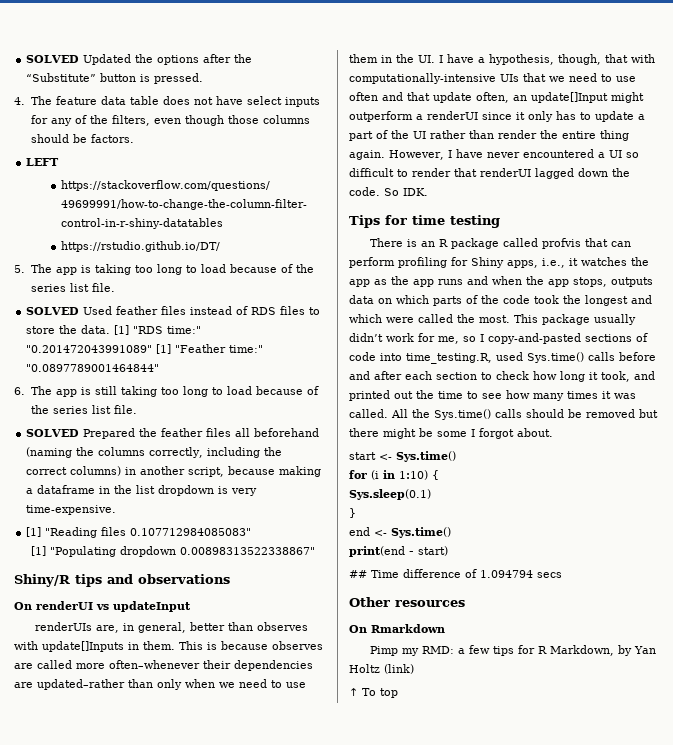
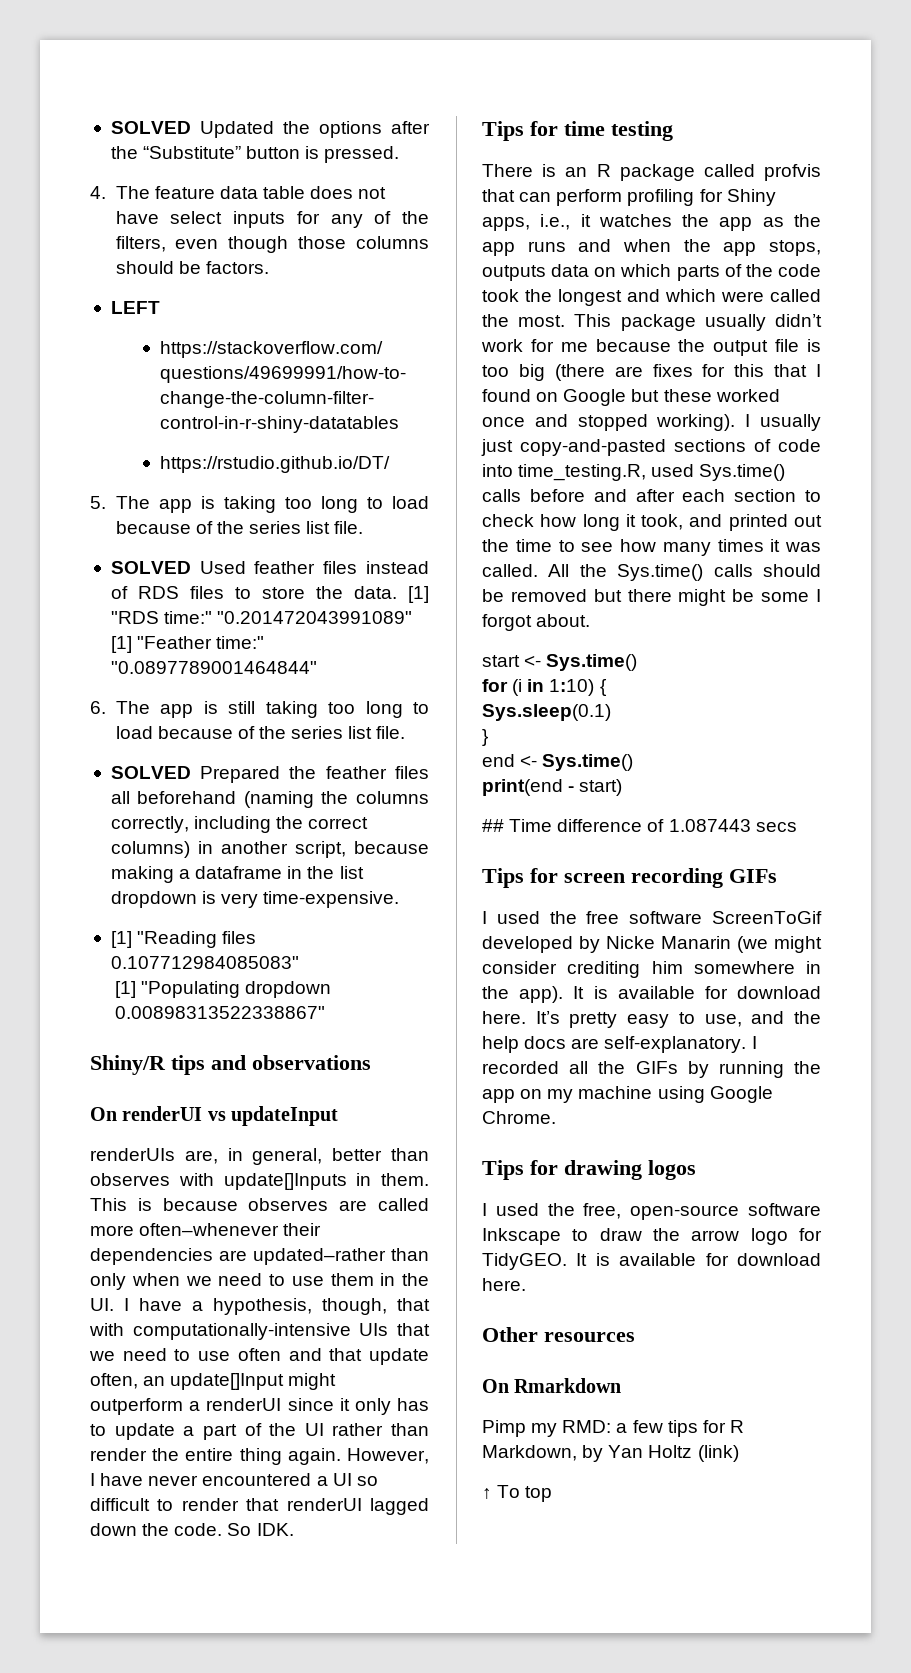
- This package usually didn’t work for me, so I copy-and-pasted sections of code into time_testing.R, used Sys.time() calls before and after each section to check how long it took, and printed out the time to see how many times it was called.
+ This package usually didn’t work for me because the output file is too big (there are fixes for this that I found on Google but these worked once and stopped working). I usually just copy-and-pasted sections of code into time_testing.R, used Sys.time() calls before and after each section to check how long it took, and printed out the time to see how many times it was called.
- ## Time difference of 1.094794 secs
+ ## Time difference of 1.087443 secs
+ Tips for screen recording GIFs
+ I used the free software ScreenToGif developed by Nicke Manarin (we might consider crediting him somewhere in the app). It is available for download here. It’s pretty easy to use, and the help docs are self-explanatory. I recorded all the GIFs by running the app on my machine using Google Chrome.
+ Tips for drawing logos
+ I used the free, open-source software Inkscape to draw the arrow logo for TidyGEO. It is available for download here.

